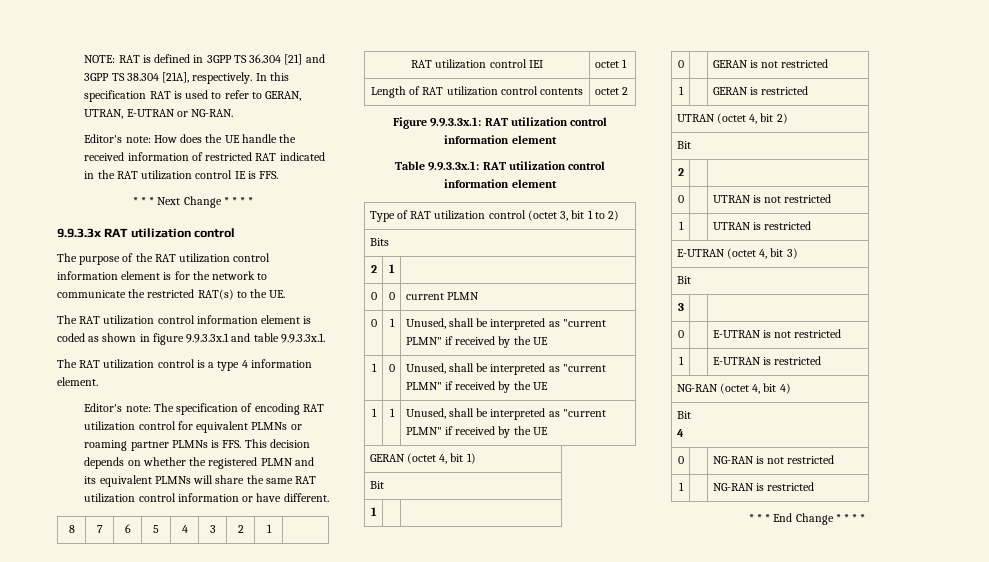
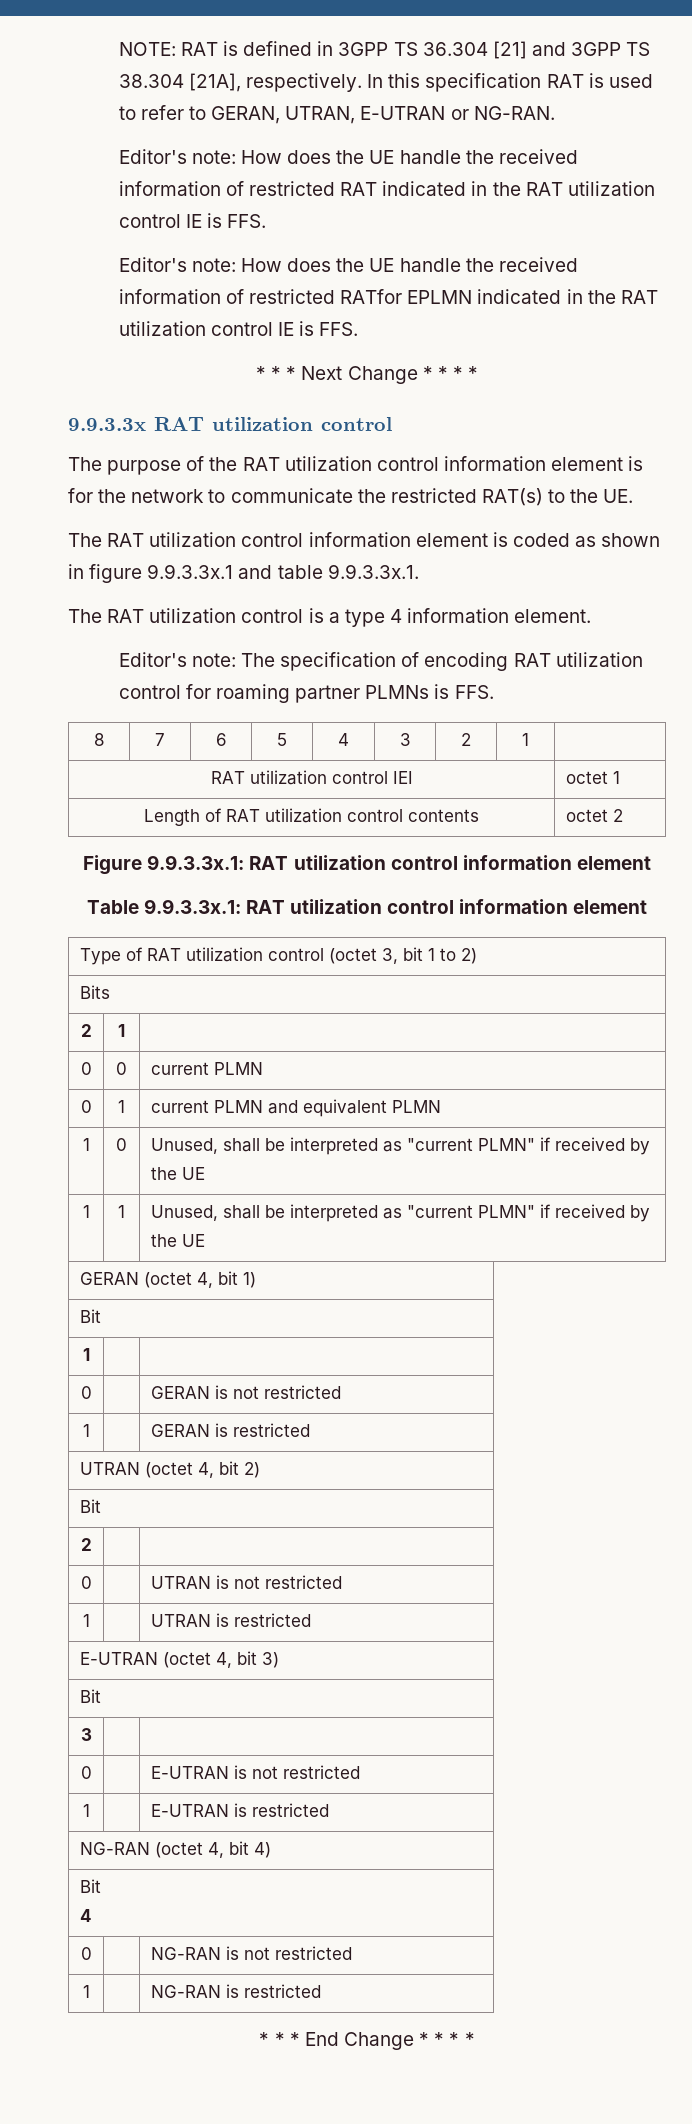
+ Editor's note: How does the UE handle the received information of restricted RATfor EPLMN indicated in the RAT utilization control IE is FFS.
- Editor's note: The specification of encoding RAT utilization control for equivalent PLMNs or roaming partner PLMNs is FFS. This decision depends on whether the registered PLMN and its equivalent PLMNs will share the same RAT utilization control information or have different.
+ Editor's note: The specification of encoding RAT utilization control for roaming partner PLMNs is FFS.
- 0 | 1 | Unused, shall be interpreted as "current PLMN" if received by the UE
+ 0 | 1 | current PLMN and equivalent PLMN

